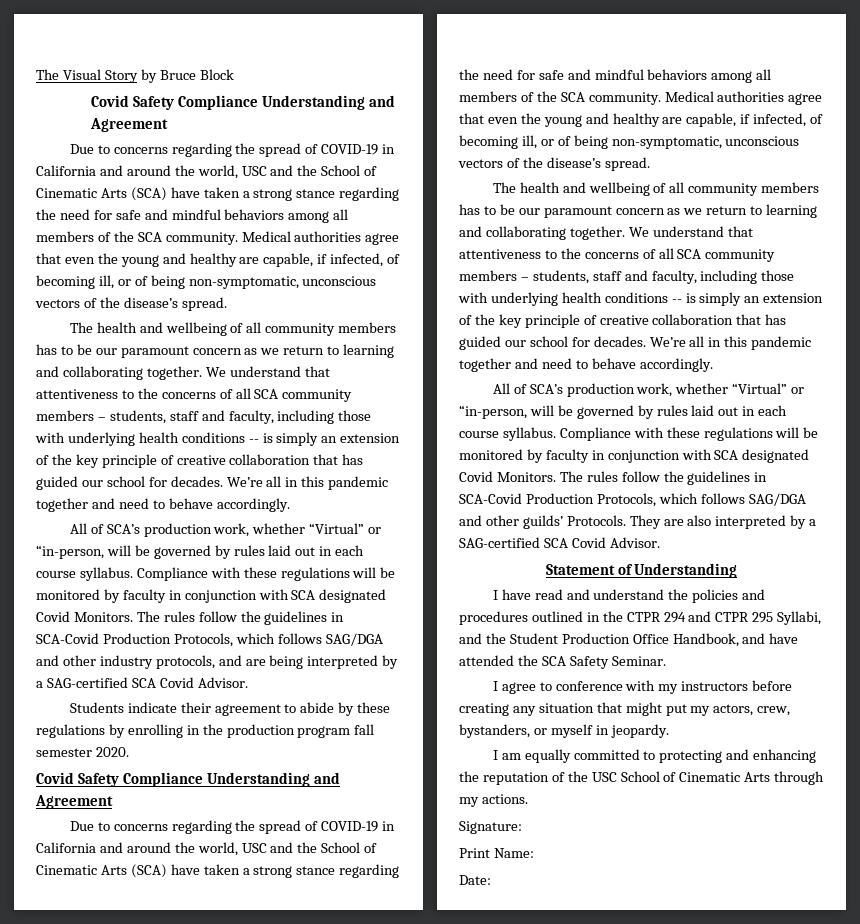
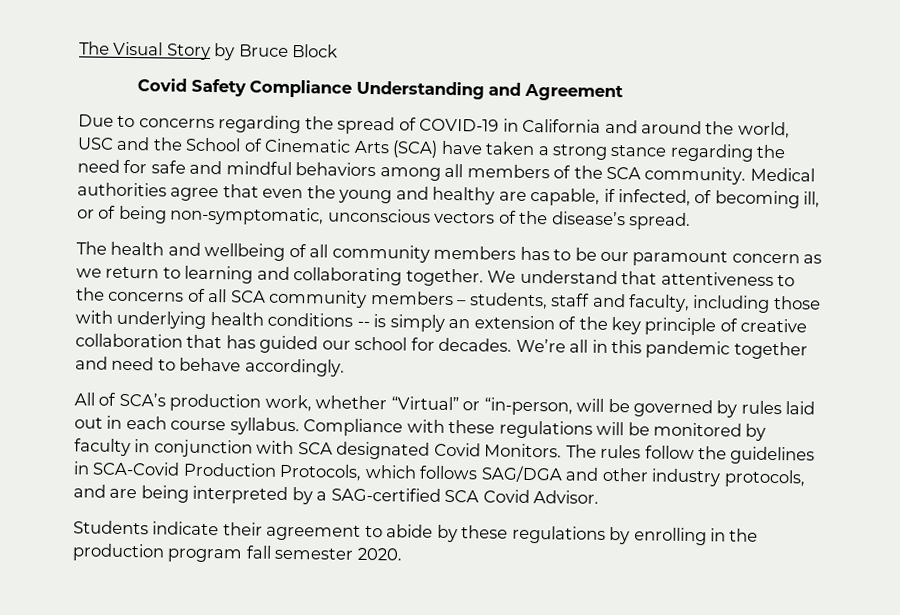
  Students indicate their agreement to abide by these regulations by enrolling in the production program fall semester 2020.
- Covid Safety Compliance Understanding and Agreement
- Due to concerns regarding the spread of COVID-19 in California and around the world, USC and the School of Cinematic Arts (SCA) have taken a strong stance regarding the need for safe and mindful behaviors among all members of the SCA community. Medical authorities agree that even the young and healthy are capable, if infected, of becoming ill, or of being non-symptomatic, unconscious vectors of the disease’s spread.
- The health and wellbeing of all community members has to be our paramount concern as we return to learning and collaborating together. We understand that attentiveness to the concerns of all SCA community members – students, staff and faculty, including those with underlying health conditions -- is simply an extension of the key principle of creative collaboration that has guided our school for decades. We’re all in this pandemic together and need to behave accordingly.
- All of SCA’s production work, whether “Virtual” or “in-person, will be governed by rules laid out in each course syllabus. Compliance with these regulations will be monitored by faculty in conjunction with SCA designated Covid Monitors. The rules follow the guidelines in SCA-Covid Production Protocols, which follows SAG/DGA and other guilds’ Protocols. They are also interpreted by a SAG-certified SCA Covid Advisor.
- Statement of Understanding
- I have read and understand the policies and procedures outlined in the CTPR 294 and CTPR 295 Syllabi, and the Student Production Office Handbook, and have attended the SCA Safety Seminar.
- I agree to conference with my instructors before creating any situation that might put my actors, crew, bystanders, or myself in jeopardy.
- I am equally committed to protecting and enhancing the reputation of the USC School of Cinematic Arts through my actions.
- Signature:
- Print Name:
- Date:

